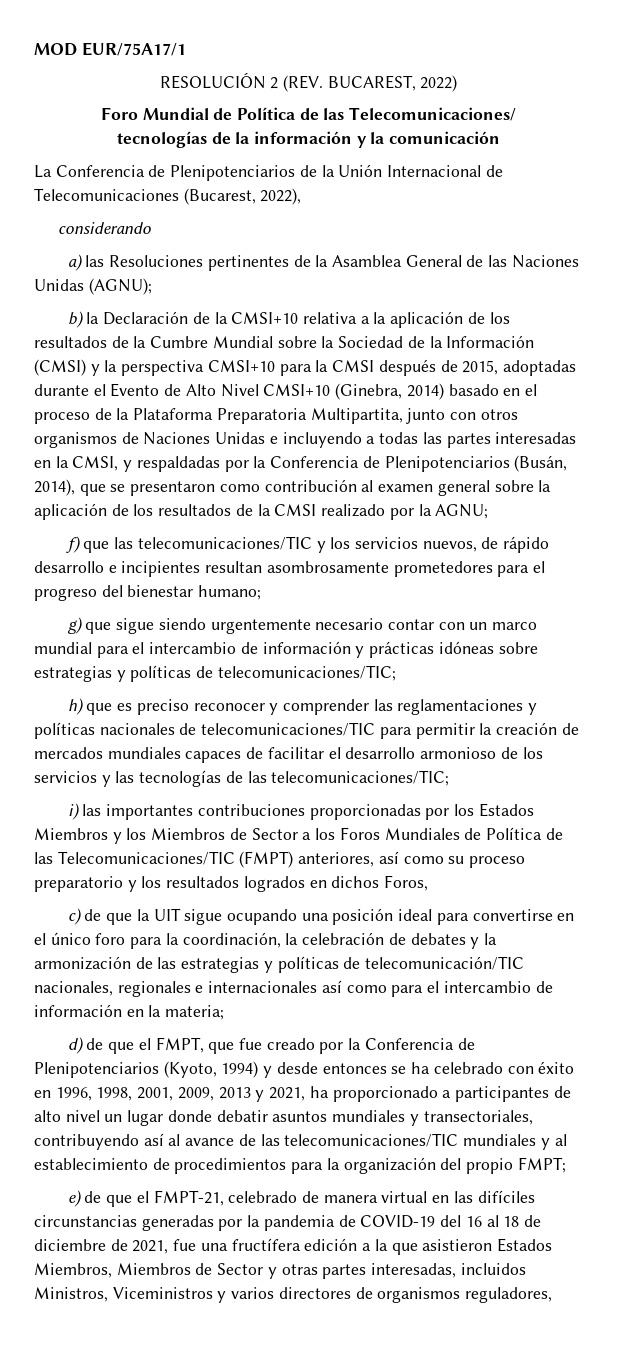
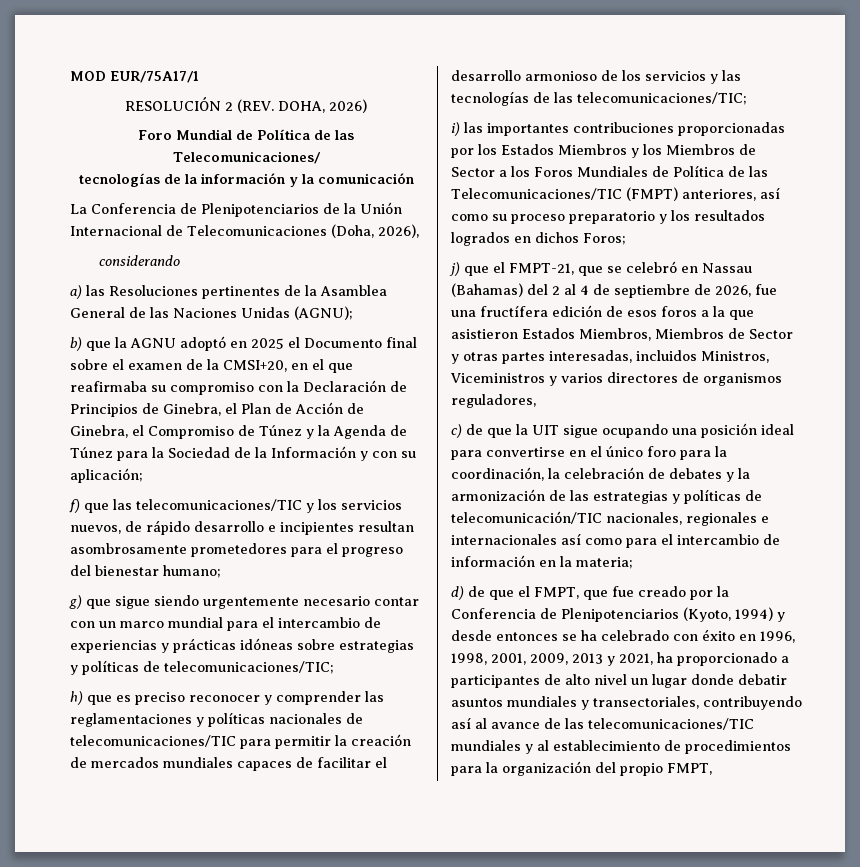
- RESOLUCIÓN 2 (REV. BUCAREST, 2022)
+ RESOLUCIÓN 2 (REV. DOHA, 2026)
- La Conferencia de Plenipotenciarios de la Unión Internacional de Telecomunicaciones (Bucarest, 2022),
+ La Conferencia de Plenipotenciarios de la Unión Internacional de Telecomunicaciones (Doha, 2026),
- b) la Declaración de la CMSI+10 relativa a la aplicación de los resultados de la Cumbre Mundial sobre la Sociedad de la Información (CMSI) y la perspectiva CMSI+10 para la CMSI después de 2015, adoptadas durante el Evento de Alto Nivel CMSI+10 (Ginebra, 2014) basado en el proceso de la Plataforma Preparatoria Multipartita, junto con otros organismos de Naciones Unidas e incluyendo a todas las partes interesadas en la CMSI, y respaldadas por la Conferencia de Plenipotenciarios (Busán, 2014), que se presentaron como contribución al examen general sobre la aplicación de los resultados de la CMSI realizado por la AGNU;
+ b) que la AGNU adoptó en 2025 el Documento final sobre el examen de la CMSI+20, en el que reafirmaba su compromiso con la Declaración de Principios de Ginebra, el Plan de Acción de Ginebra, el Compromiso de Túnez y la Agenda de Túnez para la Sociedad de la Información y con su aplicación;
- g) que sigue siendo urgentemente necesario contar con un marco mundial para el intercambio de información y prácticas idóneas sobre estrategias y políticas de telecomunicaciones/TIC;
+ g) que sigue siendo urgentemente necesario contar con un marco mundial para el intercambio de experiencias y prácticas idóneas sobre estrategias y políticas de telecomunicaciones/TIC;
- i) las importantes contribuciones proporcionadas por los Estados Miembros y los Miembros de Sector a los Foros Mundiales de Política de las Telecomunicaciones/TIC (FMPT) anteriores, así como su proceso preparatorio y los resultados logrados en dichos Foros,
+ i) las importantes contribuciones proporcionadas por los Estados Miembros y los Miembros de Sector a los Foros Mundiales de Política de las Telecomunicaciones/TIC (FMPT) anteriores, así como su proceso preparatorio y los resultados logrados en dichos Foros;
+ j) que el FMPT-21, que se celebró en Nassau (Bahamas) del 2 al 4 de septiembre de 2026, fue una fructífera edición de esos foros a la que asistieron Estados Miembros, Miembros de Sector y otras partes interesadas, incluidos Ministros, Viceministros y varios directores de organismos reguladores,
- d) de que el FMPT, que fue creado por la Conferencia de Plenipotenciarios (Kyoto, 1994) y desde entonces se ha celebrado con éxito en 1996, 1998, 2001, 2009, 2013 y 2021, ha proporcionado a participantes de alto nivel un lugar donde debatir asuntos mundiales y transectoriales, contribuyendo así al avance de las telecomunicaciones/TIC mundiales y al establecimiento de procedimientos para la organización del propio FMPT;
- e) de que el FMPT-21, celebrado de manera virtual en las difíciles circunstancias generadas por la pandemia de COVID-19 del 16 al 18 de diciembre de 2021, fue una fructífera edición a la que asistieron Estados Miembros, Miembros de Sector y otras partes interesadas, incluidos Ministros, Viceministros y varios directores de organismos reguladores,
+ d) de que el FMPT, que fue creado por la Conferencia de Plenipotenciarios (Kyoto, 1994) y desde entonces se ha celebrado con éxito en 1996, 1998, 2001, 2009, 2013 y 2021, ha proporcionado a participantes de alto nivel un lugar donde debatir asuntos mundiales y transectoriales, contribuyendo así al avance de las telecomunicaciones/TIC mundiales y al establecimiento de procedimientos para la organización del propio FMPT,

